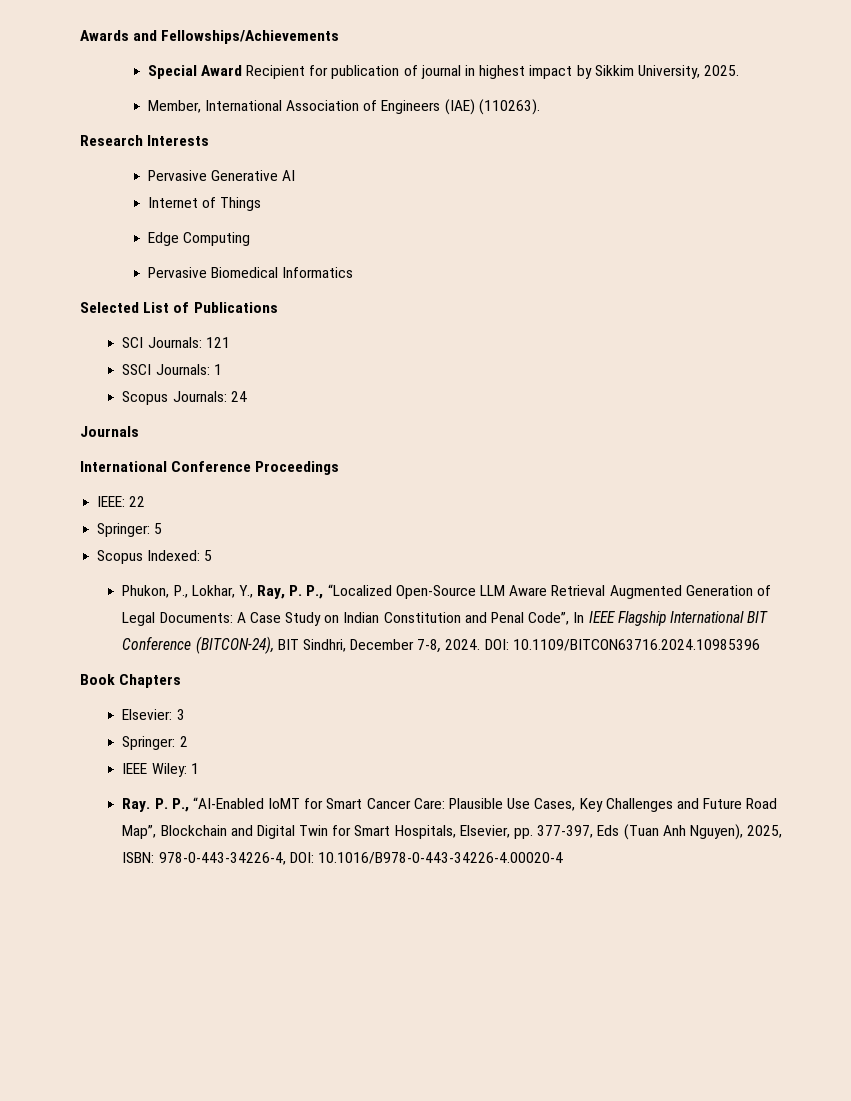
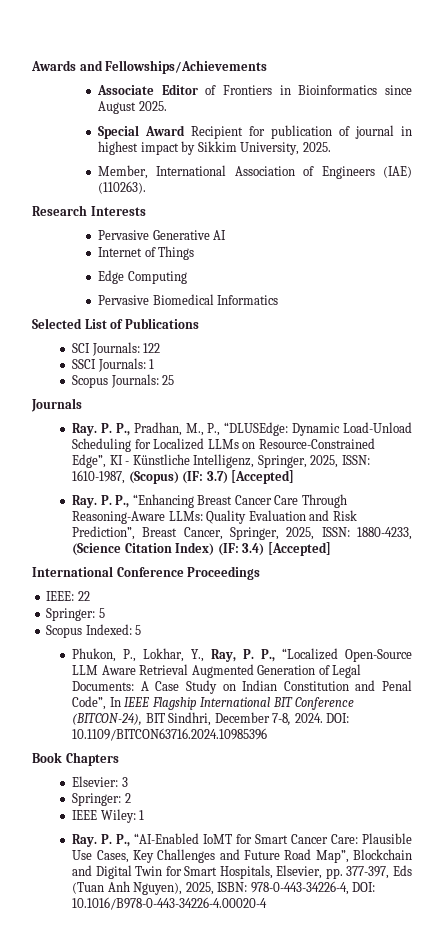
+ Associate Editor of Frontiers in Bioinformatics since August 2025.
- SCI Journals: 121
+ SCI Journals: 122
- Scopus Journals: 24
+ Scopus Journals: 25
+ Ray. P. P., Pradhan, M., P., “DLUSEdge: Dynamic Load-Unload Scheduling for Localized LLMs on Resource-Constrained Edge”, KI - Künstliche Intelligenz, Springer, 2025, ISSN: 1610-1987, (Scopus) (IF: 3.7) [Accepted]
+ Ray. P. P., “Enhancing Breast Cancer Care Through Reasoning-Aware LLMs: Quality Evaluation and Risk Prediction”, Breast Cancer, Springer, 2025, ISSN: 1880-4233, (Science Citation Index) (IF: 3.4) [Accepted]

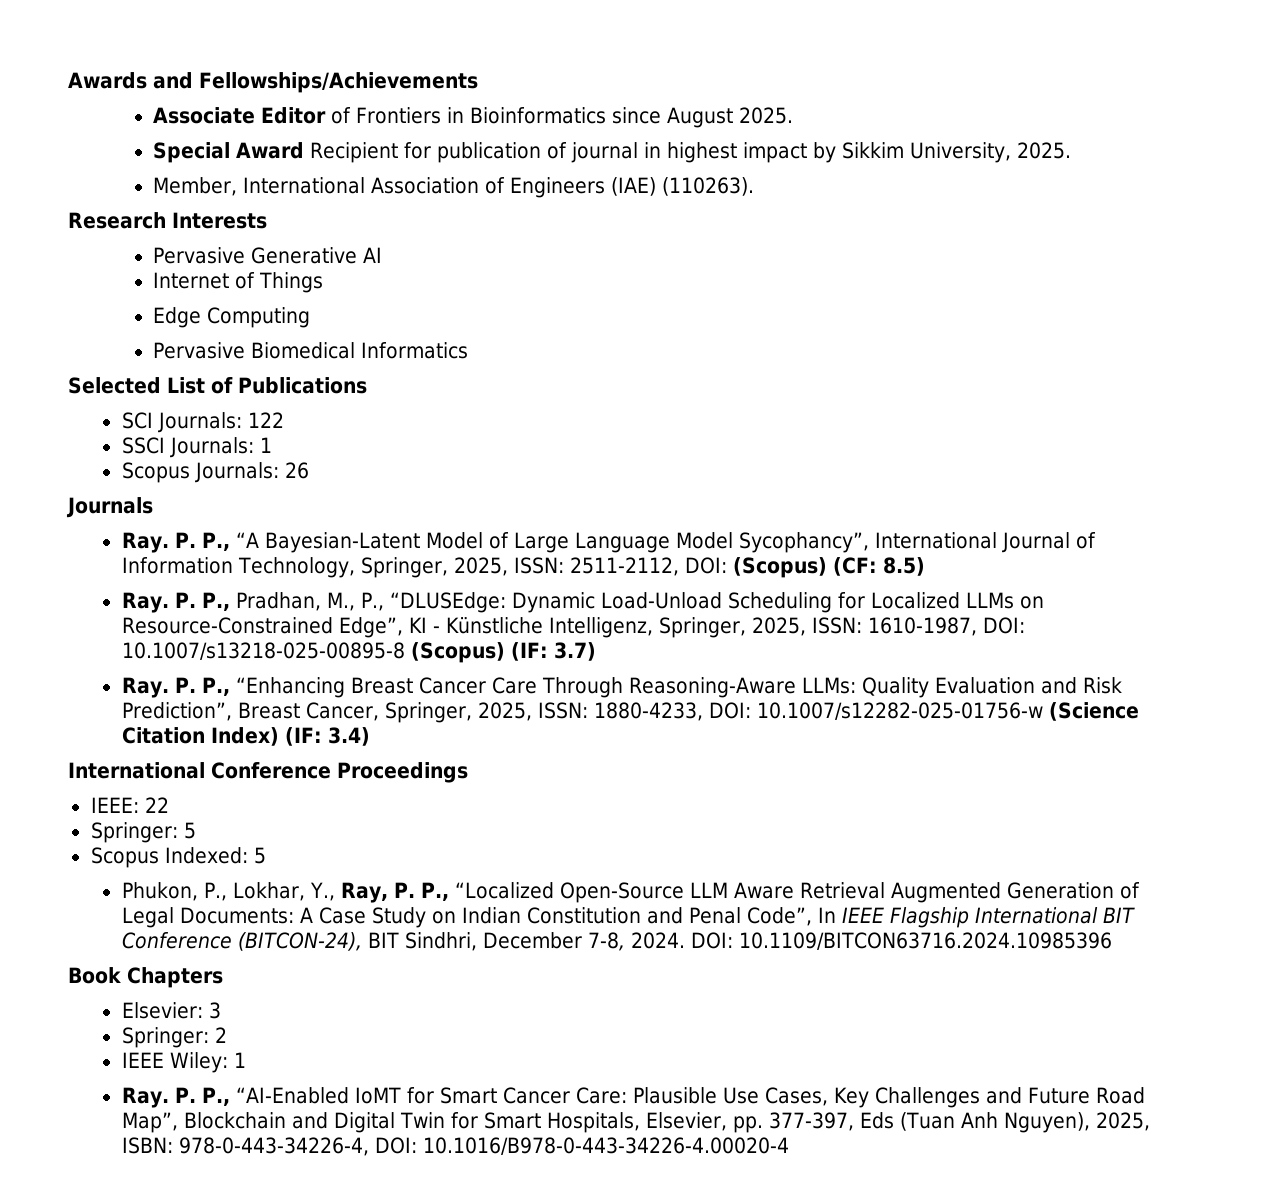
- Scopus Journals: 25
+ Scopus Journals: 26
+ Ray. P. P., “A Bayesian‐Latent Model of Large Language Model Sycophancy”, International Journal of Information Technology, Springer, 2025, ISSN: 2511-2112, DOI: (Scopus) (CF: 8.5)
- Ray. P. P., Pradhan, M., P., “DLUSEdge: Dynamic Load-Unload Scheduling for Localized LLMs on Resource-Constrained Edge”, KI - Künstliche Intelligenz, Springer, 2025, ISSN: 1610-1987, (Scopus) (IF: 3.7) [Accepted]
+ Ray. P. P., Pradhan, M., P., “DLUSEdge: Dynamic Load-Unload Scheduling for Localized LLMs on Resource-Constrained Edge”, KI - Künstliche Intelligenz, Springer, 2025, ISSN: 1610-1987, DOI: 10.1007/s13218-025-00895-8 (Scopus) (IF: 3.7)
- Ray. P. P., “Enhancing Breast Cancer Care Through Reasoning-Aware LLMs: Quality Evaluation and Risk Prediction”, Breast Cancer, Springer, 2025, ISSN: 1880-4233, (Science Citation Index) (IF: 3.4) [Accepted]
+ Ray. P. P., “Enhancing Breast Cancer Care Through Reasoning-Aware LLMs: Quality Evaluation and Risk Prediction”, Breast Cancer, Springer, 2025, ISSN: 1880-4233, DOI: 10.1007/s12282-025-01756-w (Science Citation Index) (IF: 3.4)

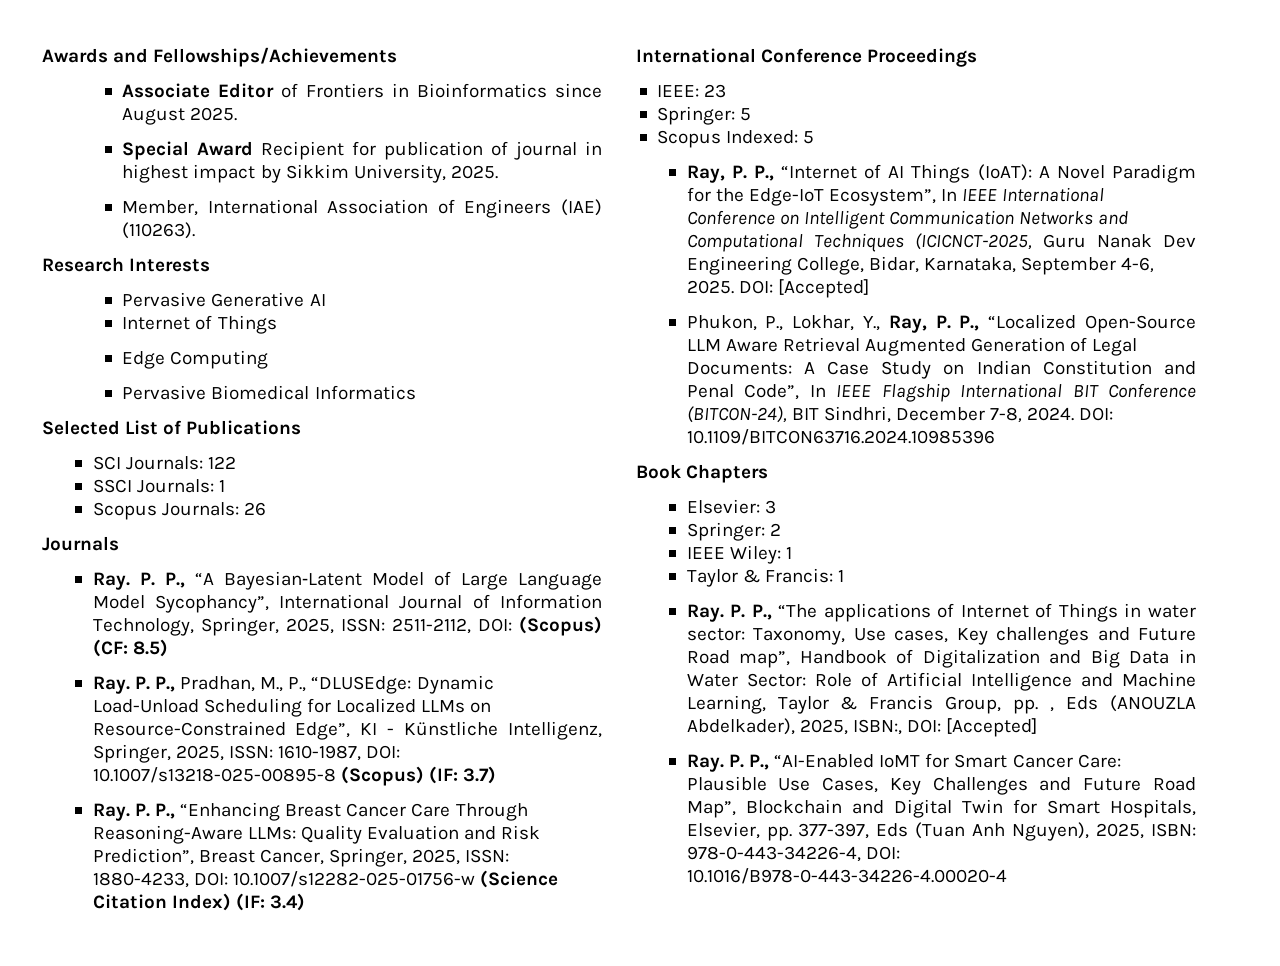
- IEEE: 22
+ IEEE: 23
+ Ray, P. P., “Internet of AI Things (IoAT): A Novel Paradigm for the Edge-IoT Ecosystem”, In IEEE International Conference on Intelligent Communication Networks and Computational Techniques (ICICNCT-2025, Guru Nanak Dev Engineering College, Bidar, Karnataka, September 4-6, 2025. DOI: [Accepted]
+ Taylor & Francis: 1
+ Ray. P. P., “The applications of Internet of Things in water sector: Taxonomy, Use cases, Key challenges and Future Road map”, Handbook of Digitalization and Big Data in Water Sector: Role of Artificial Intelligence and Machine Learning, Taylor & Francis Group, pp. , Eds (ANOUZLA Abdelkader), 2025, ISBN:, DOI: [Accepted]

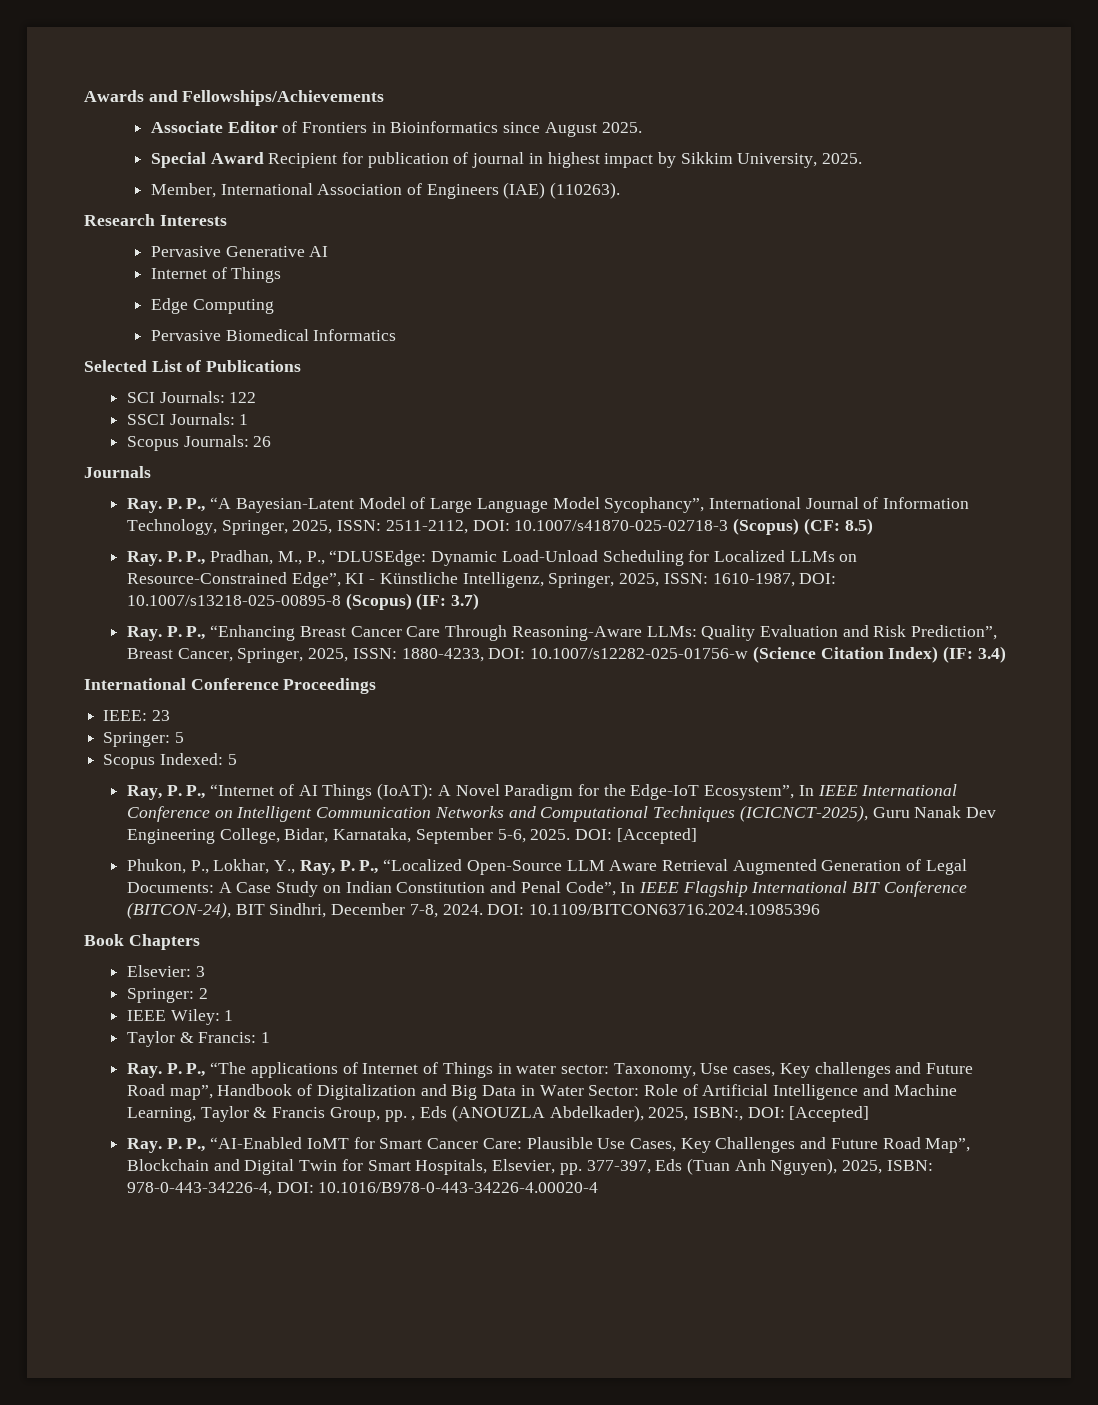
- Ray. P. P., “A Bayesian‐Latent Model of Large Language Model Sycophancy”, International Journal of Information Technology, Springer, 2025, ISSN: 2511-2112, DOI: (Scopus) (CF: 8.5)
+ Ray. P. P., “A Bayesian‐Latent Model of Large Language Model Sycophancy”, International Journal of Information Technology, Springer, 2025, ISSN: 2511-2112, DOI: 10.1007/s41870-025-02718-3 (Scopus) (CF: 8.5)
- Ray, P. P., “Internet of AI Things (IoAT): A Novel Paradigm for the Edge-IoT Ecosystem”, In IEEE International Conference on Intelligent Communication Networks and Computational Techniques (ICICNCT-2025, Guru Nanak Dev Engineering College, Bidar, Karnataka, September 4-6, 2025.
+ Ray, P. P., “Internet of AI Things (IoAT): A Novel Paradigm for the Edge-IoT Ecosystem”, In IEEE International Conference on Intelligent Communication Networks and Computational Techniques (ICICNCT-2025), Guru Nanak Dev Engineering College, Bidar, Karnataka, September 5-6, 2025.

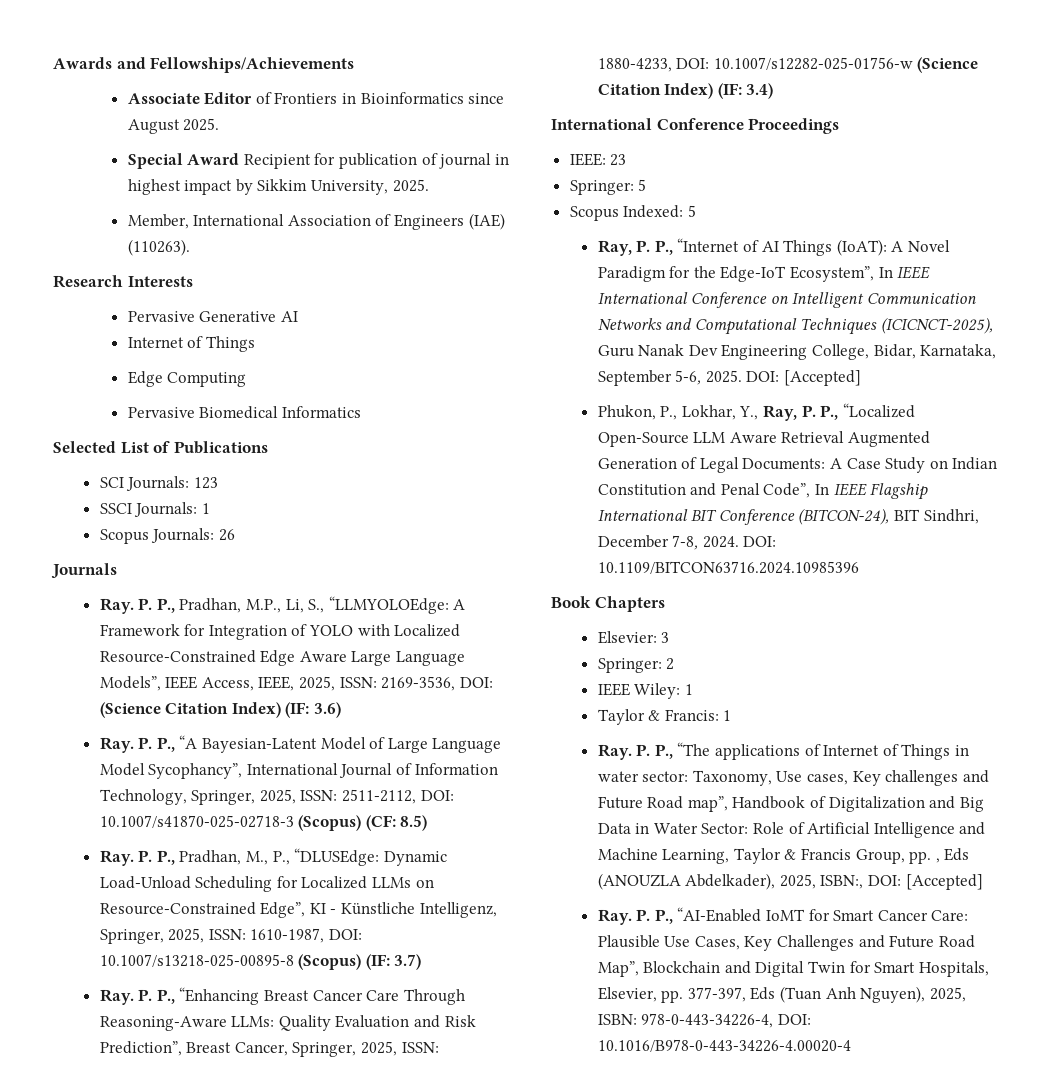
- SCI Journals: 122
+ SCI Journals: 123
+ Ray. P. P., Pradhan, M.P., Li, S., “LLMYOLOEdge: A Framework for Integration of YOLO with Localized Resource-Constrained Edge Aware Large Language Models”, IEEE Access, IEEE, 2025, ISSN: 2169-3536, DOI: (Science Citation Index) (IF: 3.6)

